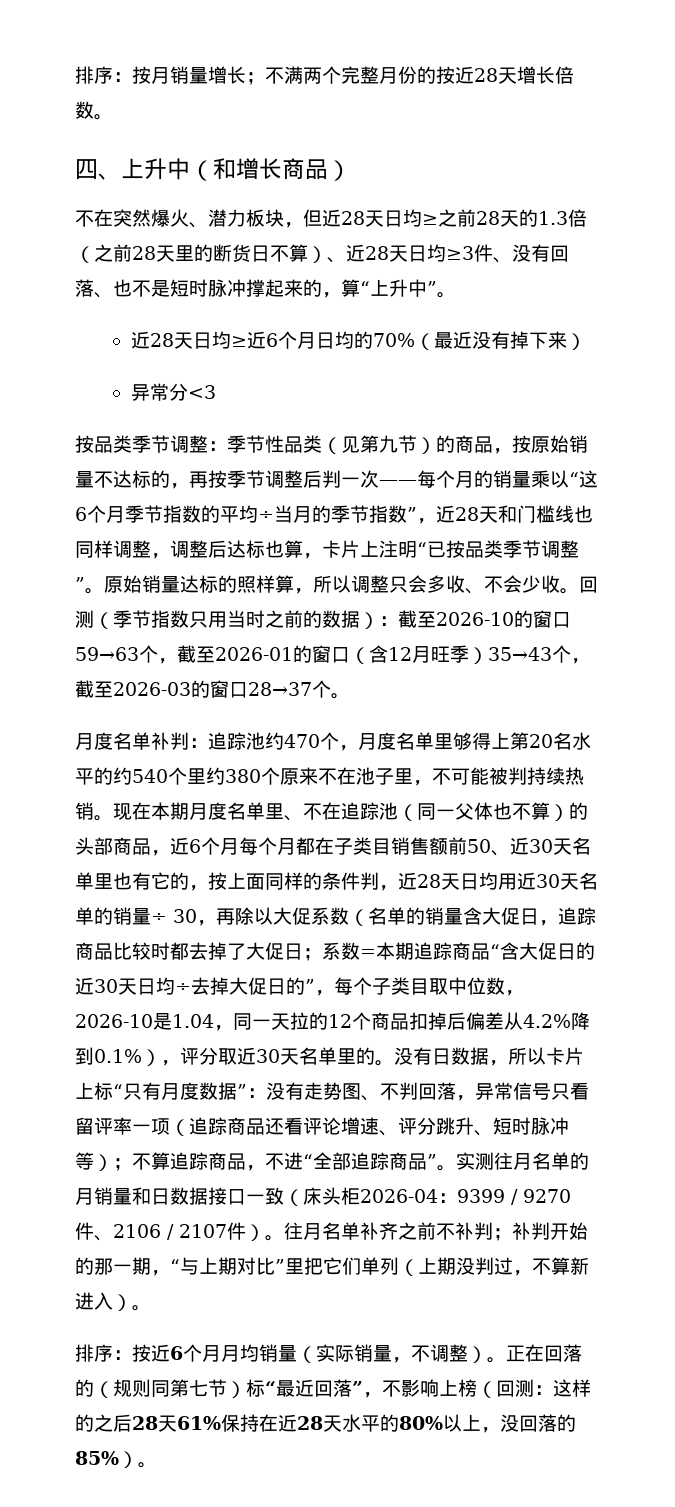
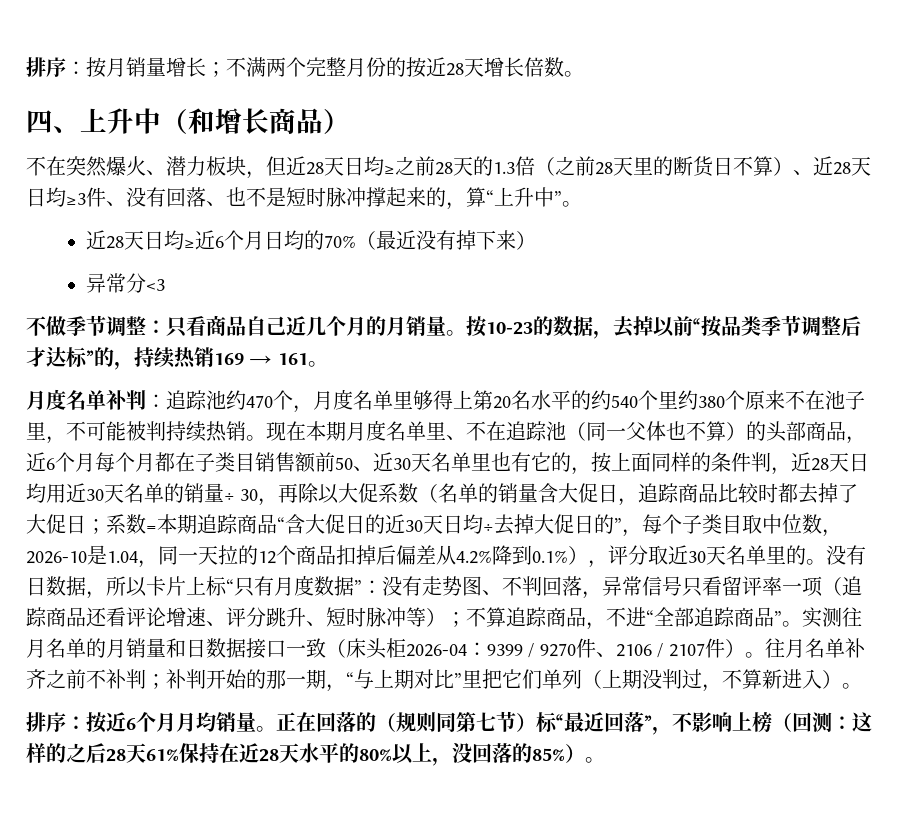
- 按品类季节调整：季节性品类（见第九节）的商品，按原始销量不达标的，再按季节调整后判一次——每个月的销量乘以“这6个月季节指数的平均÷当月的季节指数”，近28天和门槛线也同样调整，调整后达标也算，卡片上注明“已按品类季节调整”。原始销量达标的照样算，所以调整只会多收、不会少收。回测（季节指数只用当时之前的数据）：截至2026-10的窗口59→63个，截至2026-01的窗口（含12月旺季）35→43个，截至2026-03的窗口28→37个。
+ 不做季节调整：只看商品自己近几个月的月销量。按10-23的数据，去掉以前“按品类季节调整后才达标”的，持续热销169 → 161。
- 排序：按近6个月月均销量（实际销量，不调整）。
+ 排序：按近6个月月均销量。

